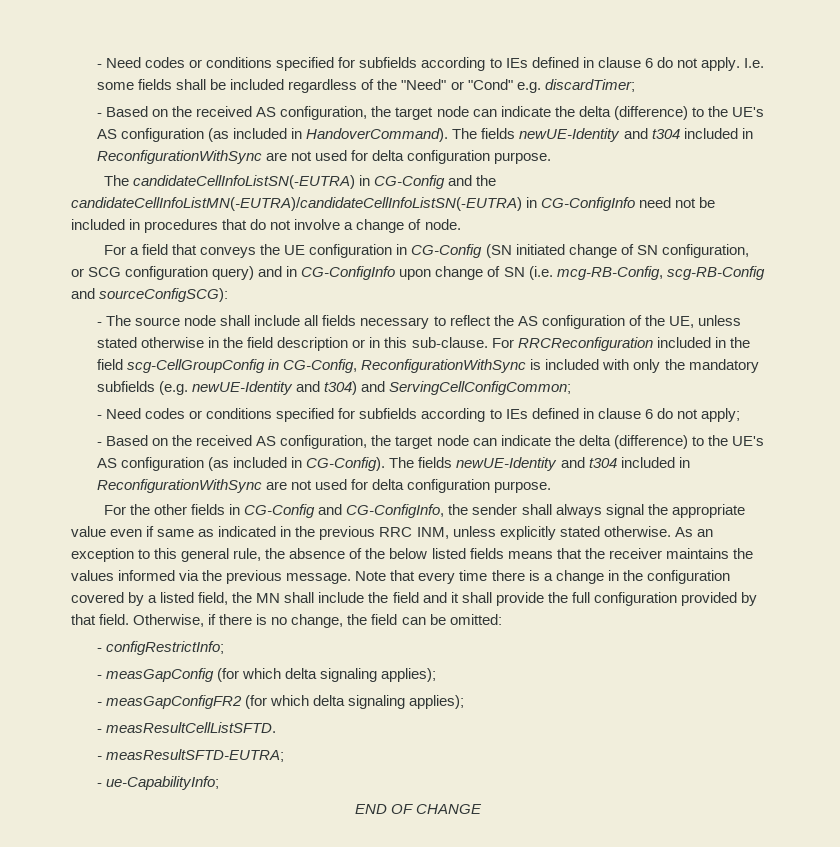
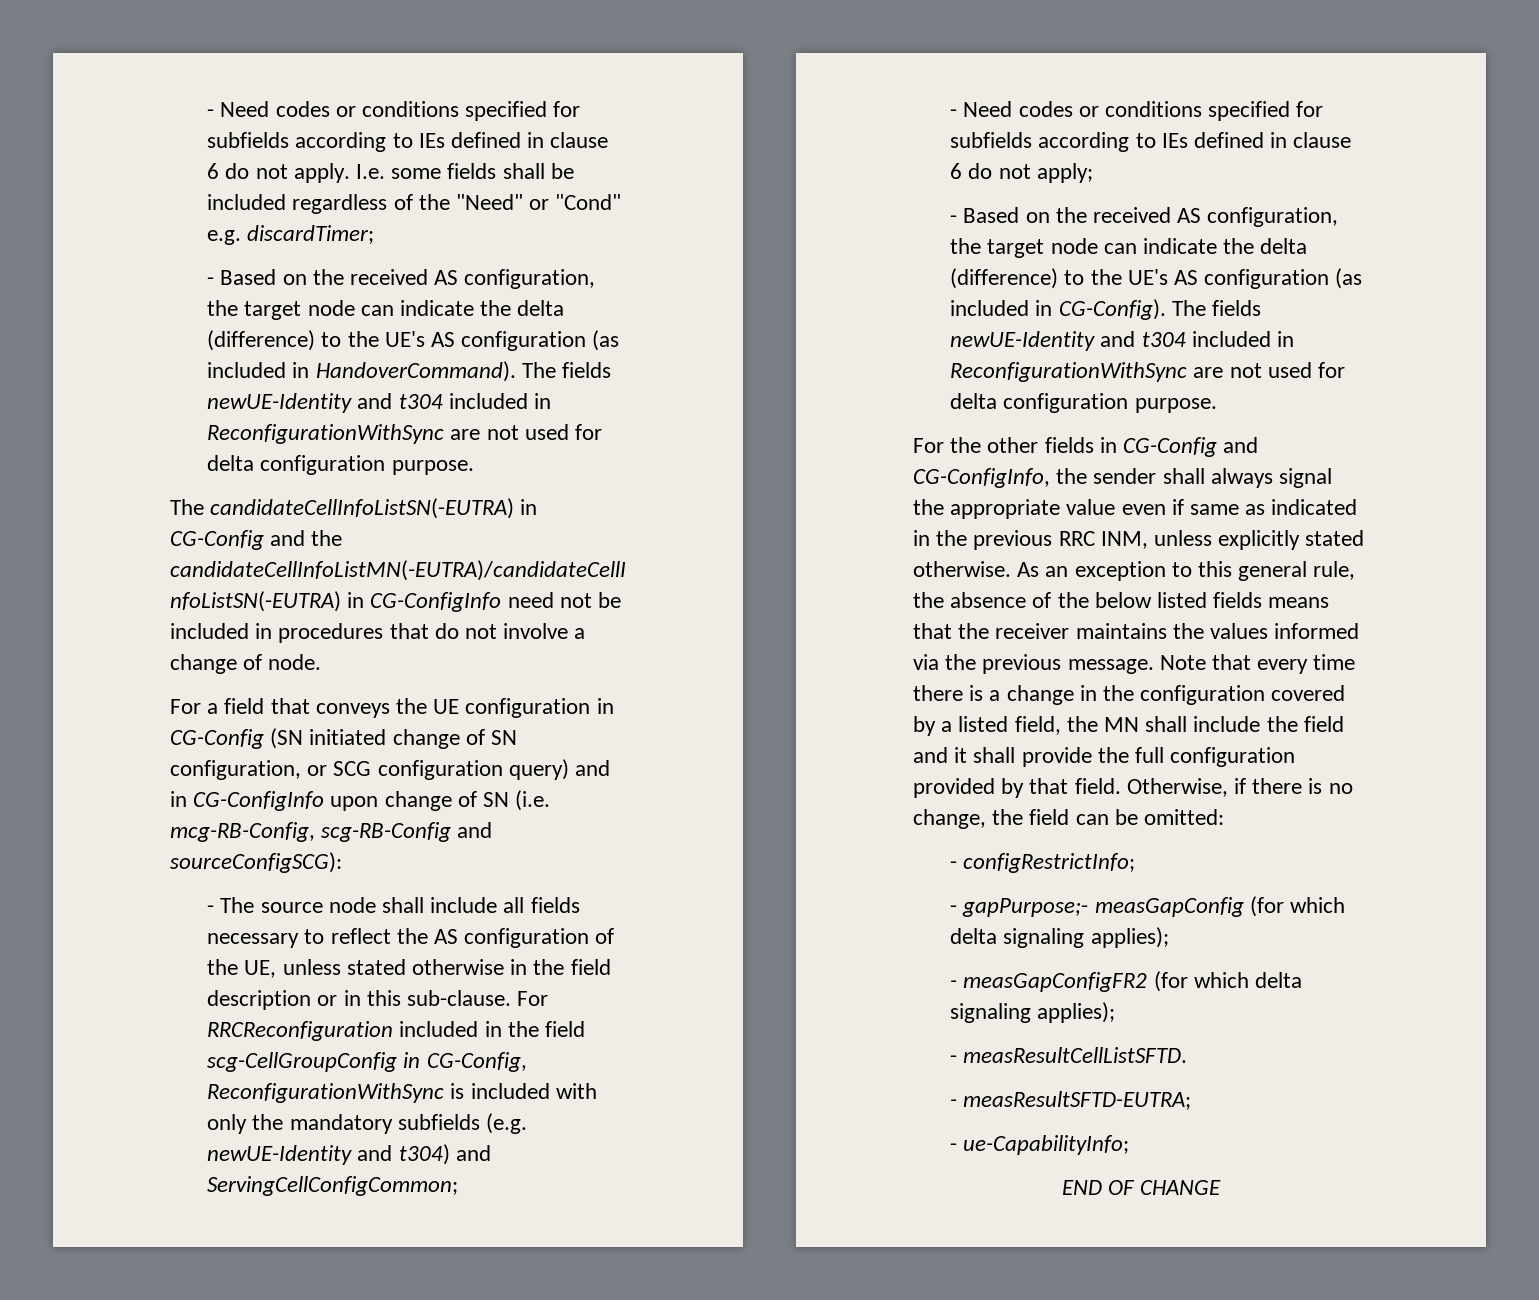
- - measGapConfig (for which delta signaling applies);
+ - gapPurpose;- measGapConfig (for which delta signaling applies);

